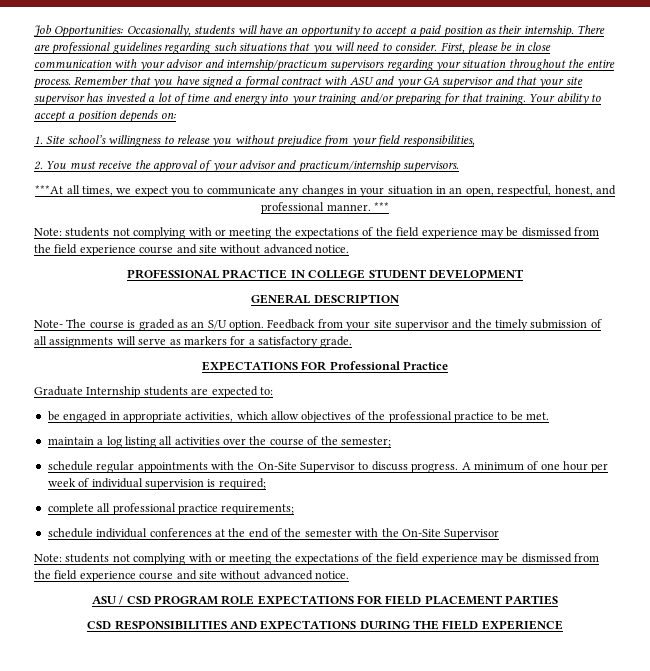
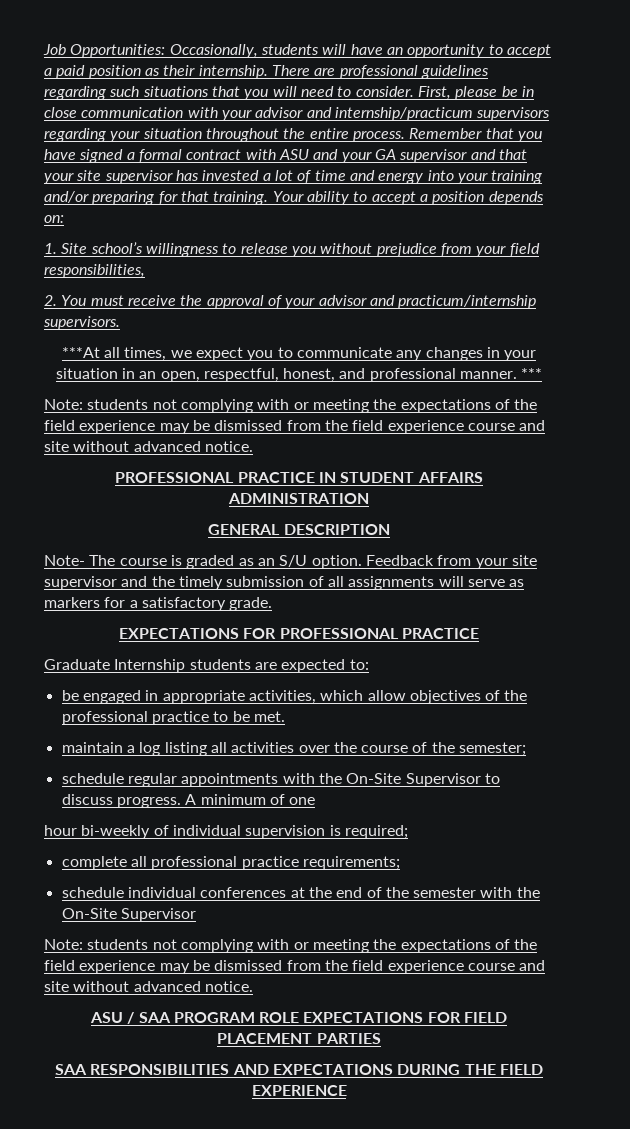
- PROFESSIONAL PRACTICE IN COLLEGE STUDENT DEVELOPMENT
+ PROFESSIONAL PRACTICE IN STUDENT AFFAIRS ADMINISTRATION
- EXPECTATIONS FOR Professional Practice
+ EXPECTATIONS FOR PROFESSIONAL PRACTICE
- A minimum of one hour per week of individual supervision is required;
+ A minimum of one
+ hour bi-weekly of individual supervision is required;
- ASU / CSD PROGRAM ROLE EXPECTATIONS FOR FIELD PLACEMENT PARTIES
+ ASU / SAA PROGRAM ROLE EXPECTATIONS FOR FIELD PLACEMENT PARTIES
- CSD RESPONSIBILITIES AND EXPECTATIONS DURING THE FIELD EXPERIENCE
+ SAA RESPONSIBILITIES AND EXPECTATIONS DURING THE FIELD EXPERIENCE

